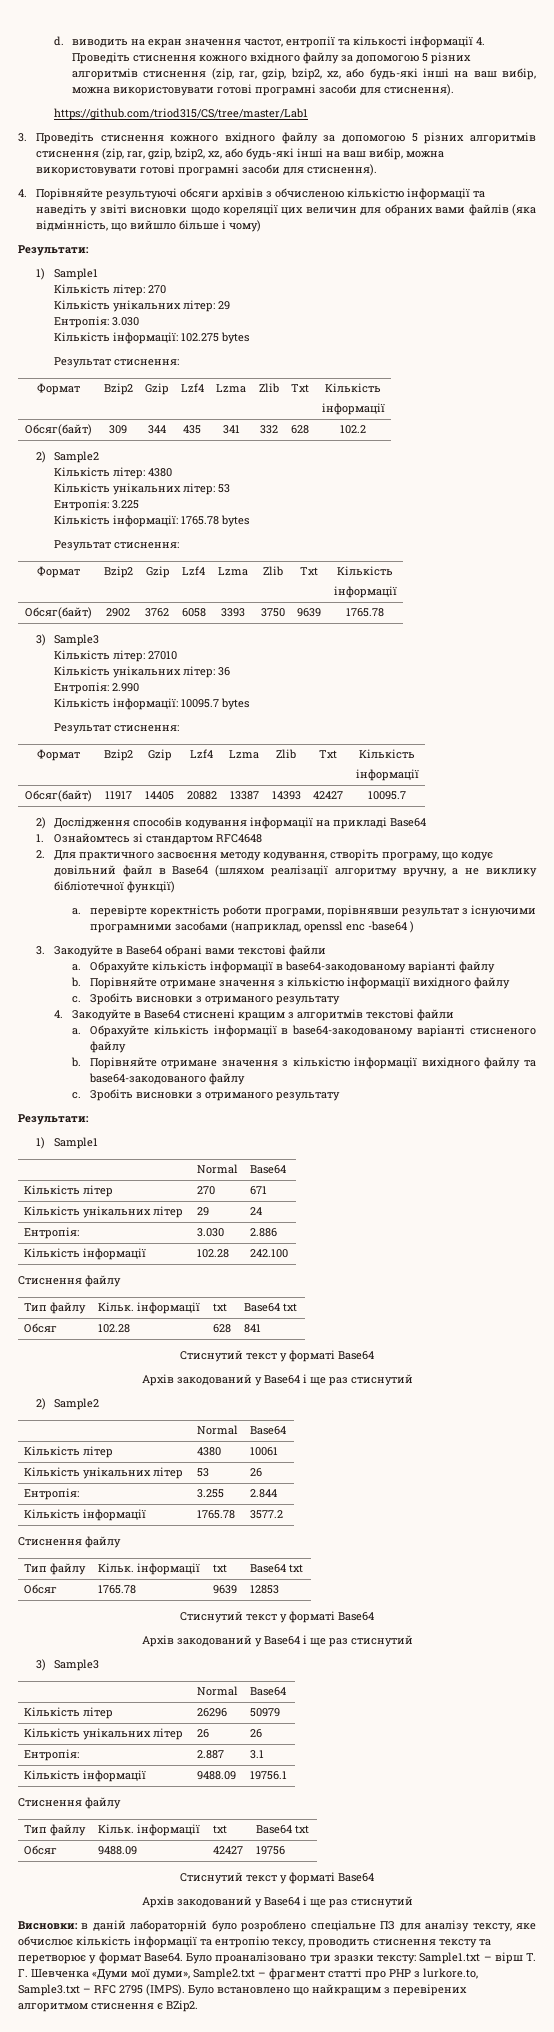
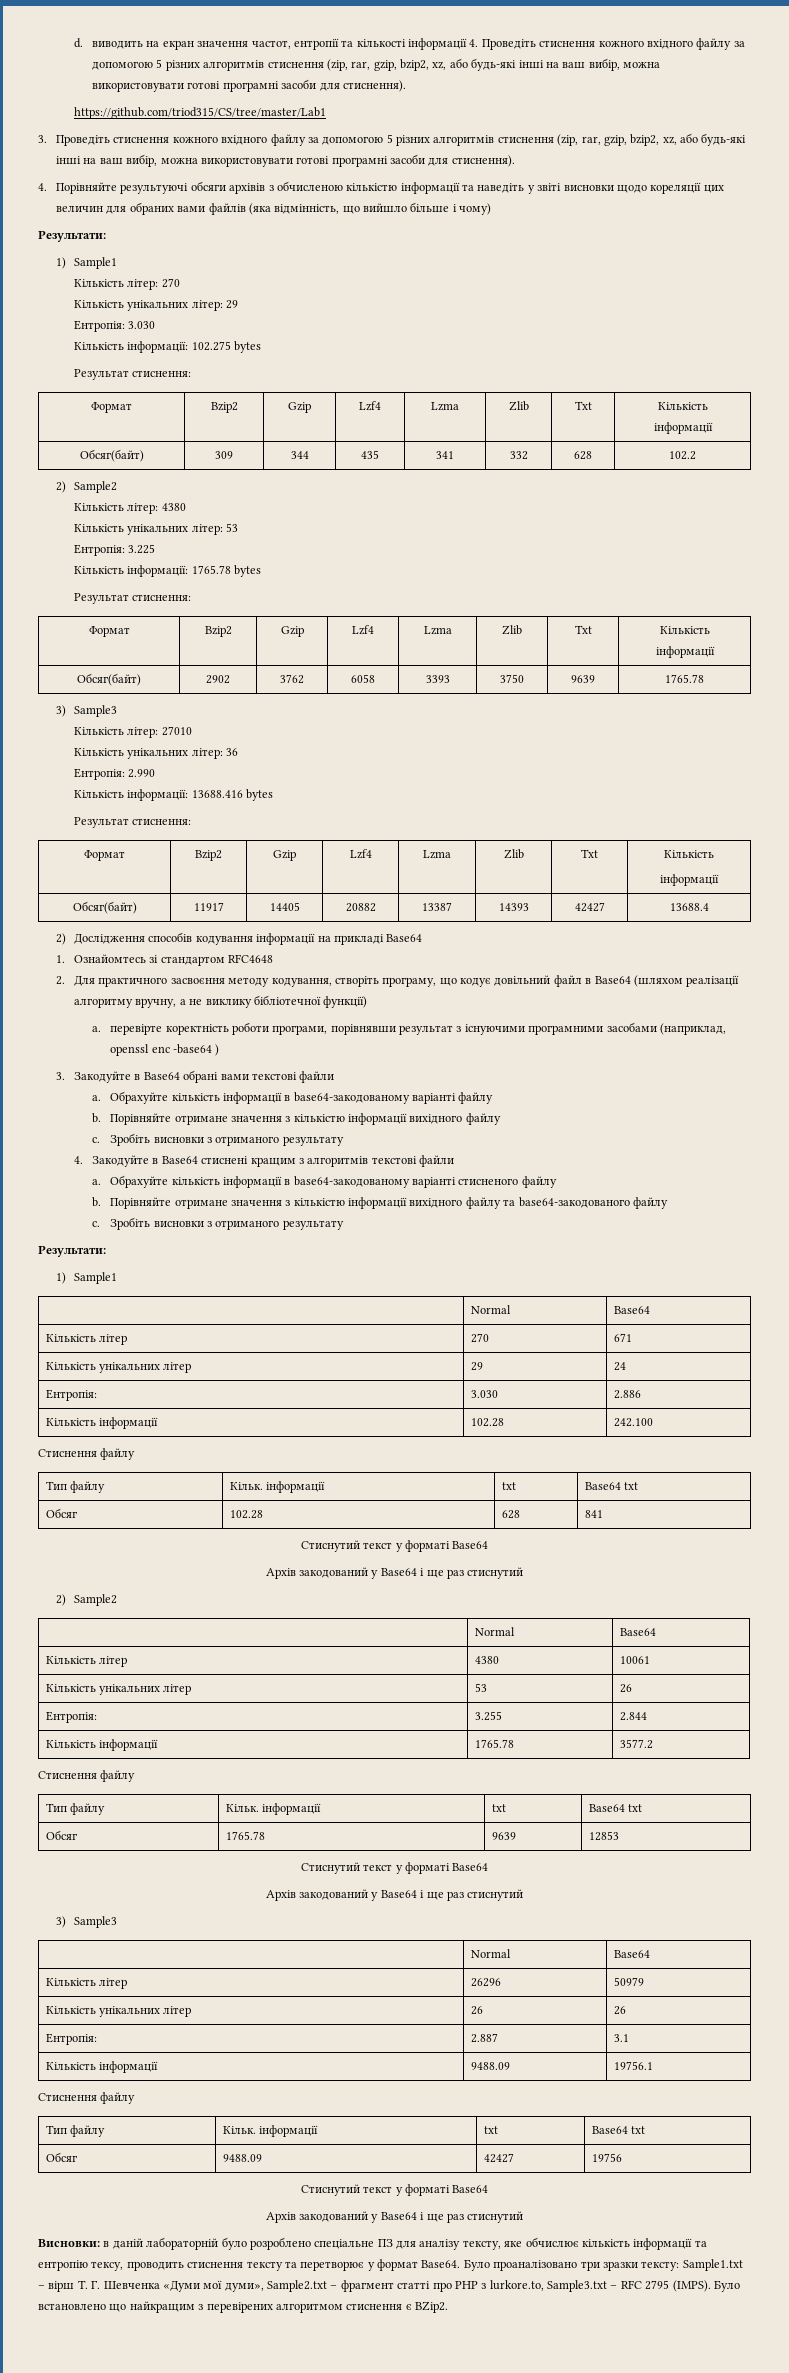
- Кількість інформації: 10095.7 bytes
+ Кількість інформації: 13688.416 bytes
- Обсяг(байт) | 11917 | 14405 | 20882 | 13387 | 14393 | 42427 | 10095.7
+ Обсяг(байт) | 11917 | 14405 | 20882 | 13387 | 14393 | 42427 | 13688.4

